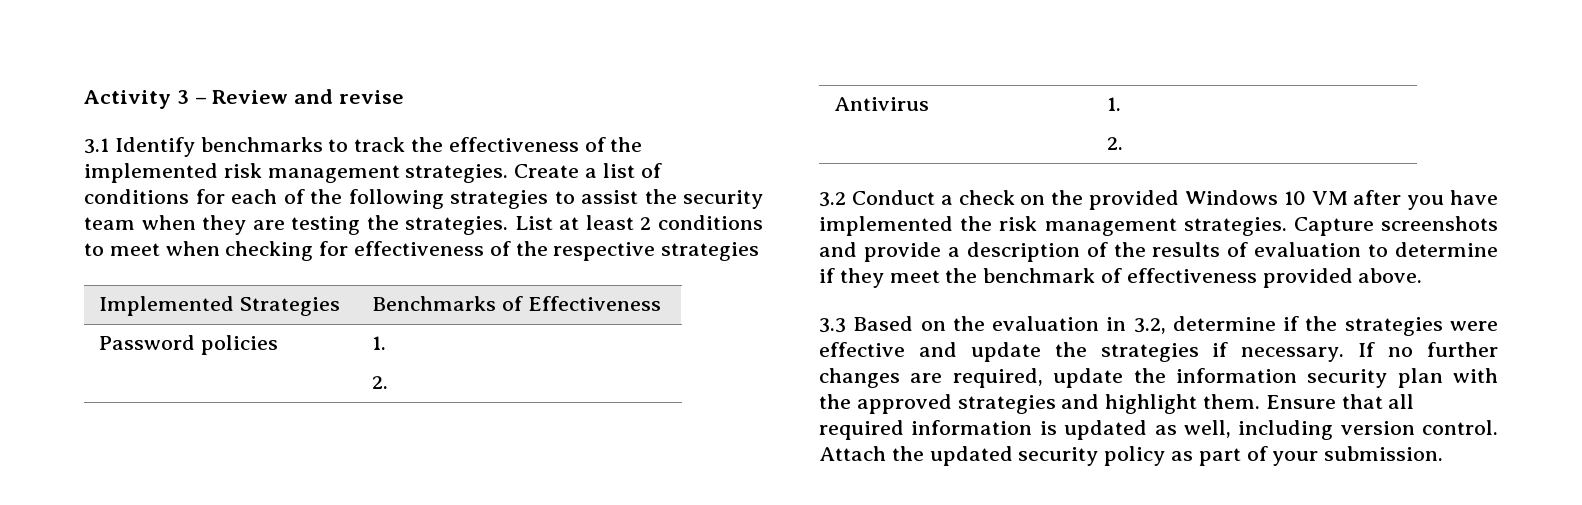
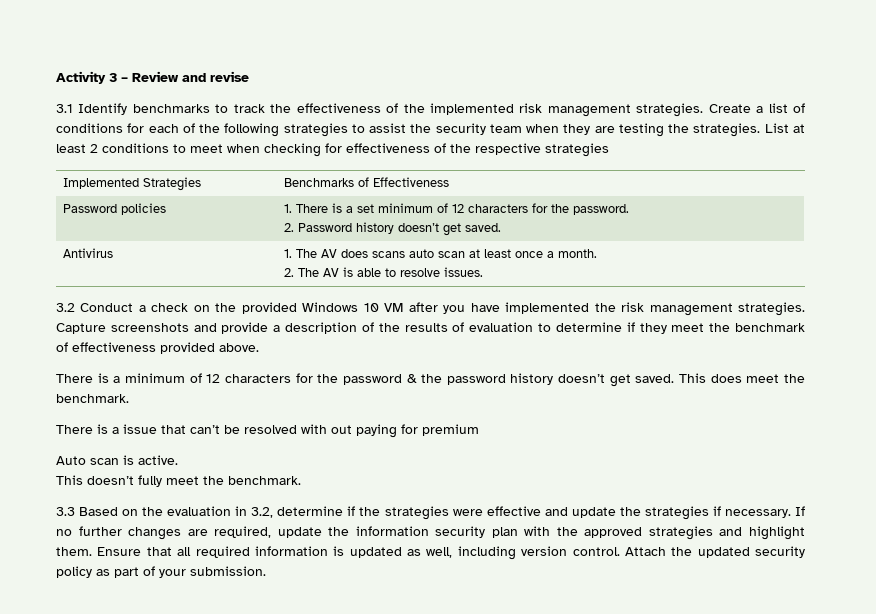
- Password policies | 1.
- 2.
- Antivirus | 1.
- 2.
+ Password policies | 1. There is a set minimum of 12 characters for the password.
+ 2. Password history doesn’t get saved.
+ Antivirus | 1. The AV does scans auto scan at least once a month.
+ 2. The AV is able to resolve issues.
+ There is a minimum of 12 characters for the password & the password history doesn’t get saved. This does meet the benchmark.
+ There is a issue that can’t be resolved with out paying for premium
+ Auto scan is active.
+ This doesn’t fully meet the benchmark.

